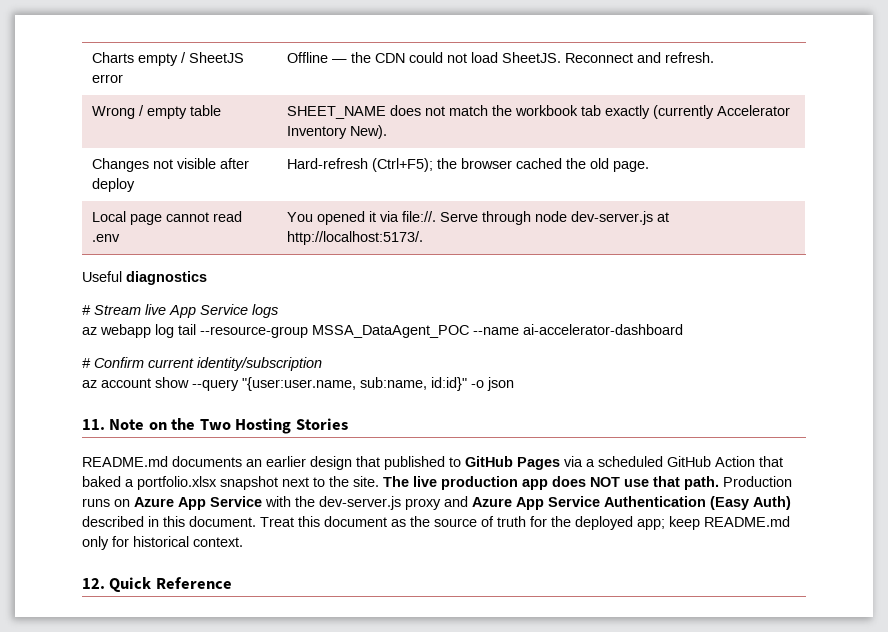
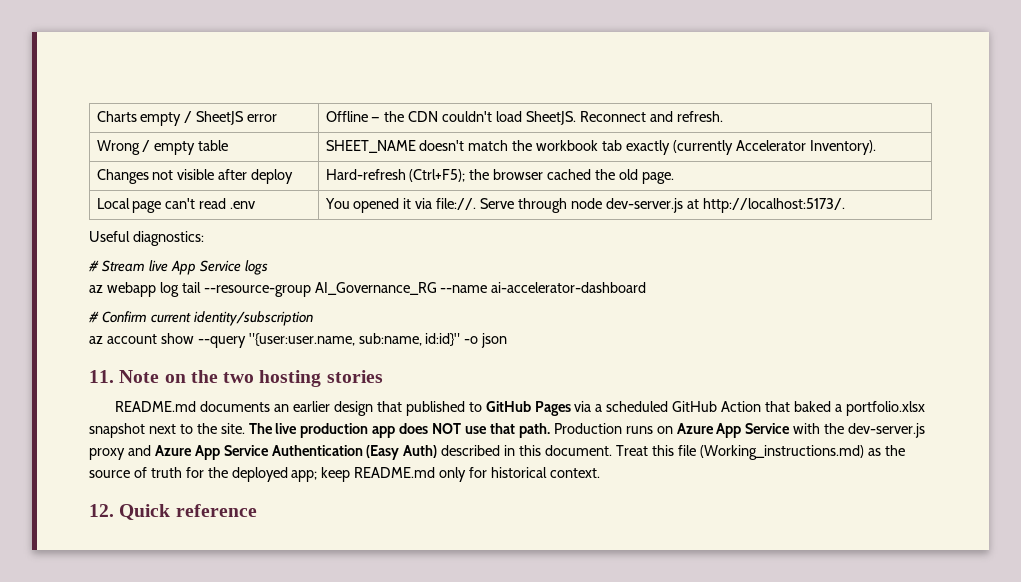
- Charts empty / SheetJS error | Offline — the CDN could not load SheetJS. Reconnect and refresh.
+ Charts empty / SheetJS error | Offline — the CDN couldn't load SheetJS. Reconnect and refresh.
- Wrong / empty table | SHEET_NAME does not match the workbook tab exactly (currently Accelerator Inventory New).
+ Wrong / empty table | SHEET_NAME doesn't match the workbook tab exactly (currently Accelerator Inventory).
- Local page cannot read .env | You opened it via file://. Serve through node dev-server.js at http://localhost:5173/.
+ Local page can't read .env | You opened it via file://. Serve through node dev-server.js at http://localhost:5173/.
- Useful diagnostics
+ Useful diagnostics:
- az webapp log tail --resource-group MSSA_DataAgent_POC --name ai-accelerator-dashboard
+ az webapp log tail --resource-group AI_Governance_RG --name ai-accelerator-dashboard
- 11. Note on the Two Hosting Stories
+ 11. Note on the two hosting stories
- Treat this document as the source of truth for the deployed app; keep README.md only for historical context.
+ Treat this file (Working_instructions.md) as the source of truth for the deployed app; keep README.md only for historical context.
- 12. Quick Reference
+ 12. Quick reference

